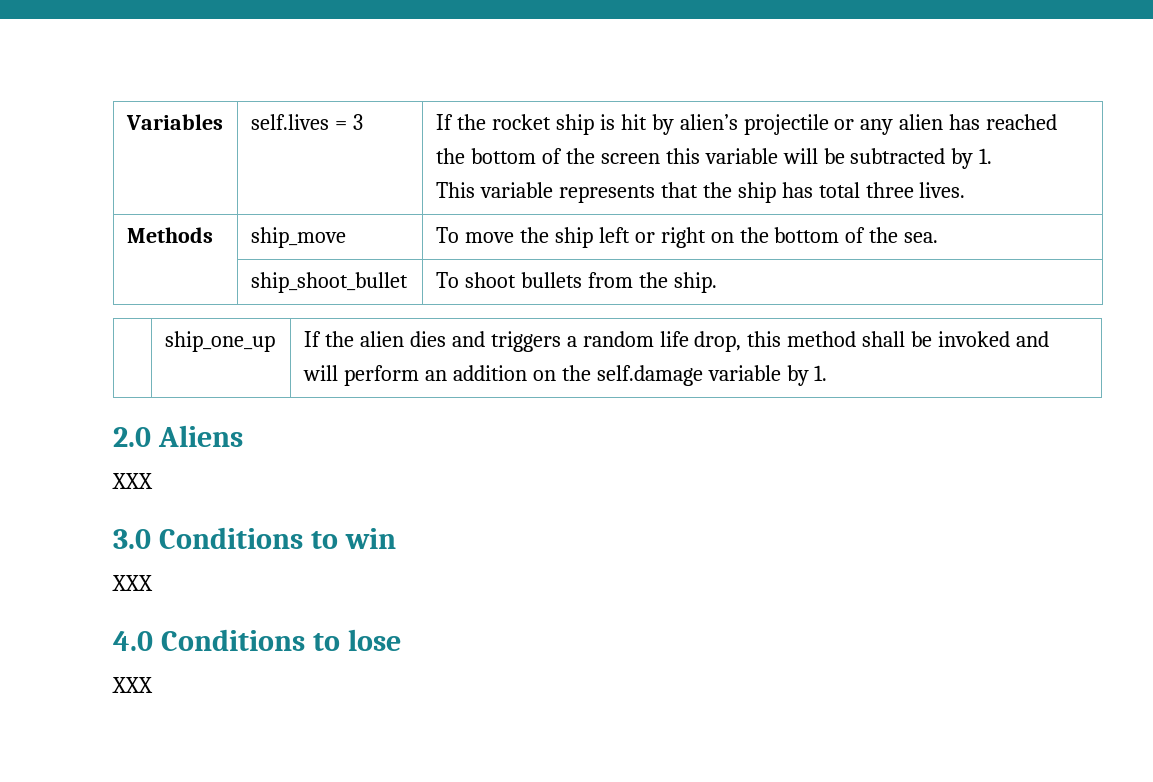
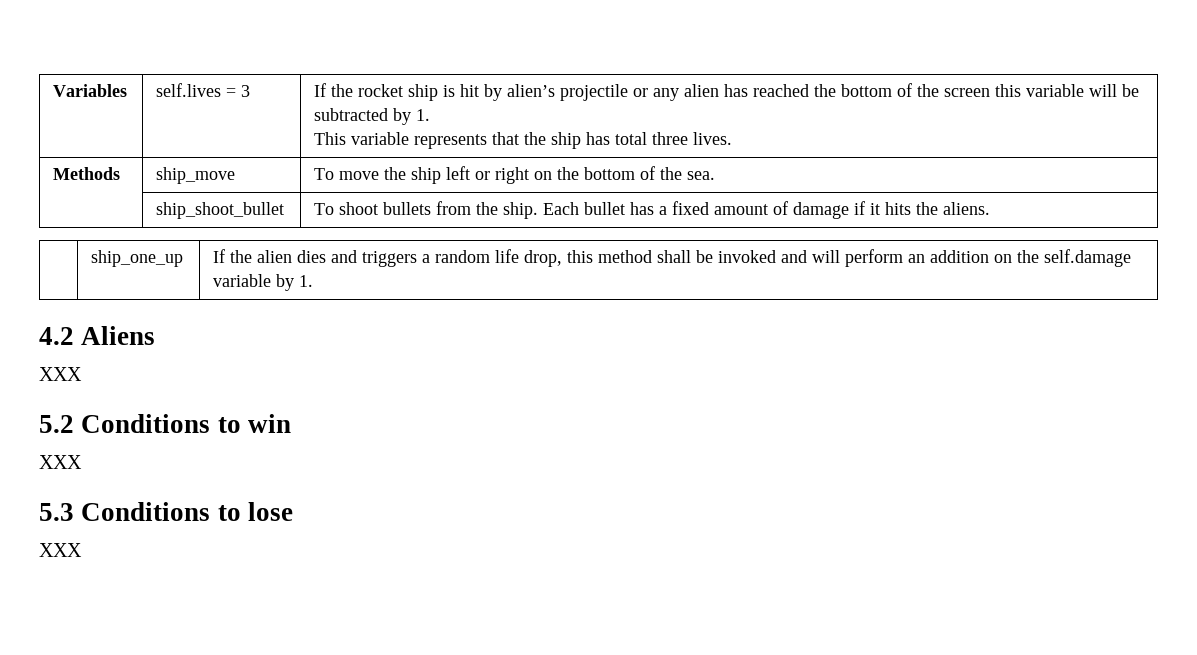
- | ship_shoot_bullet | To shoot bullets from the ship.
+ | ship_shoot_bullet | To shoot bullets from the ship. Each bullet has a fixed amount of damage if it hits the aliens.
- 2.0 Aliens
+ 4.2 Aliens
- 3.0 Conditions to win
+ 5.2 Conditions to win
- 4.0 Conditions to lose
+ 5.3 Conditions to lose

